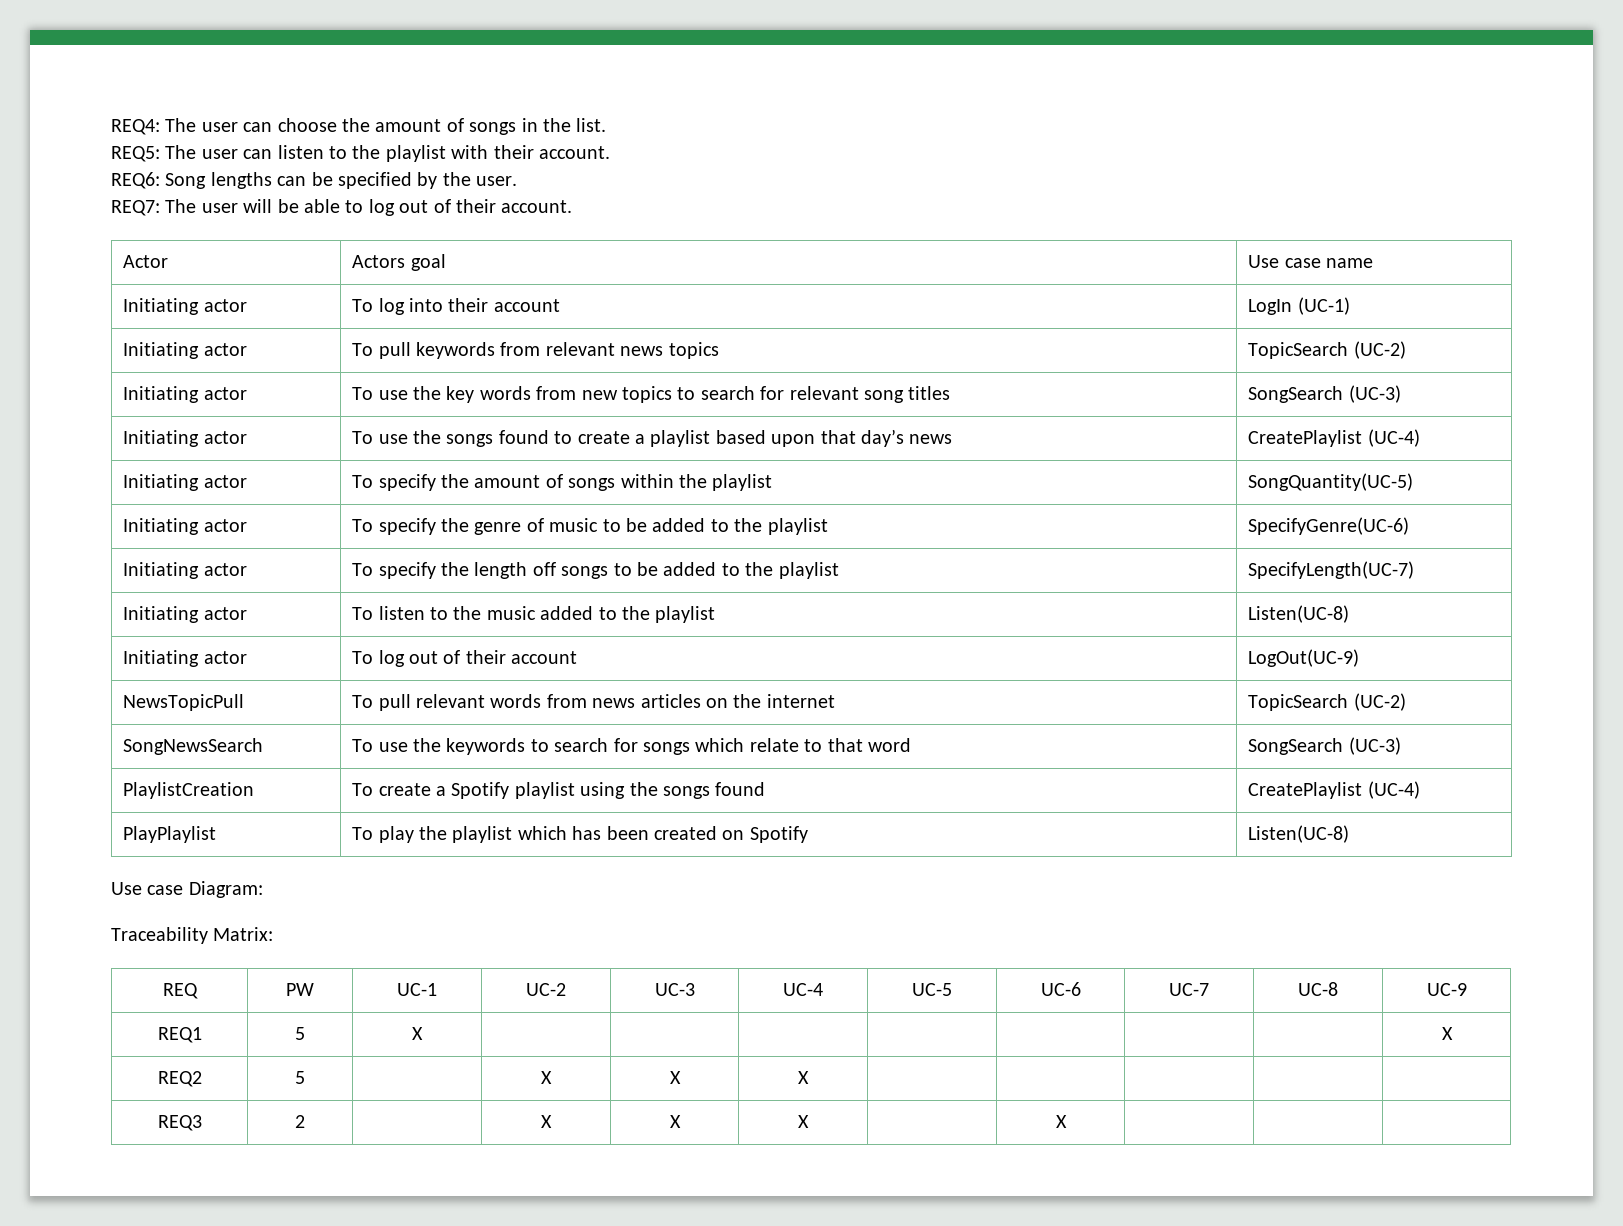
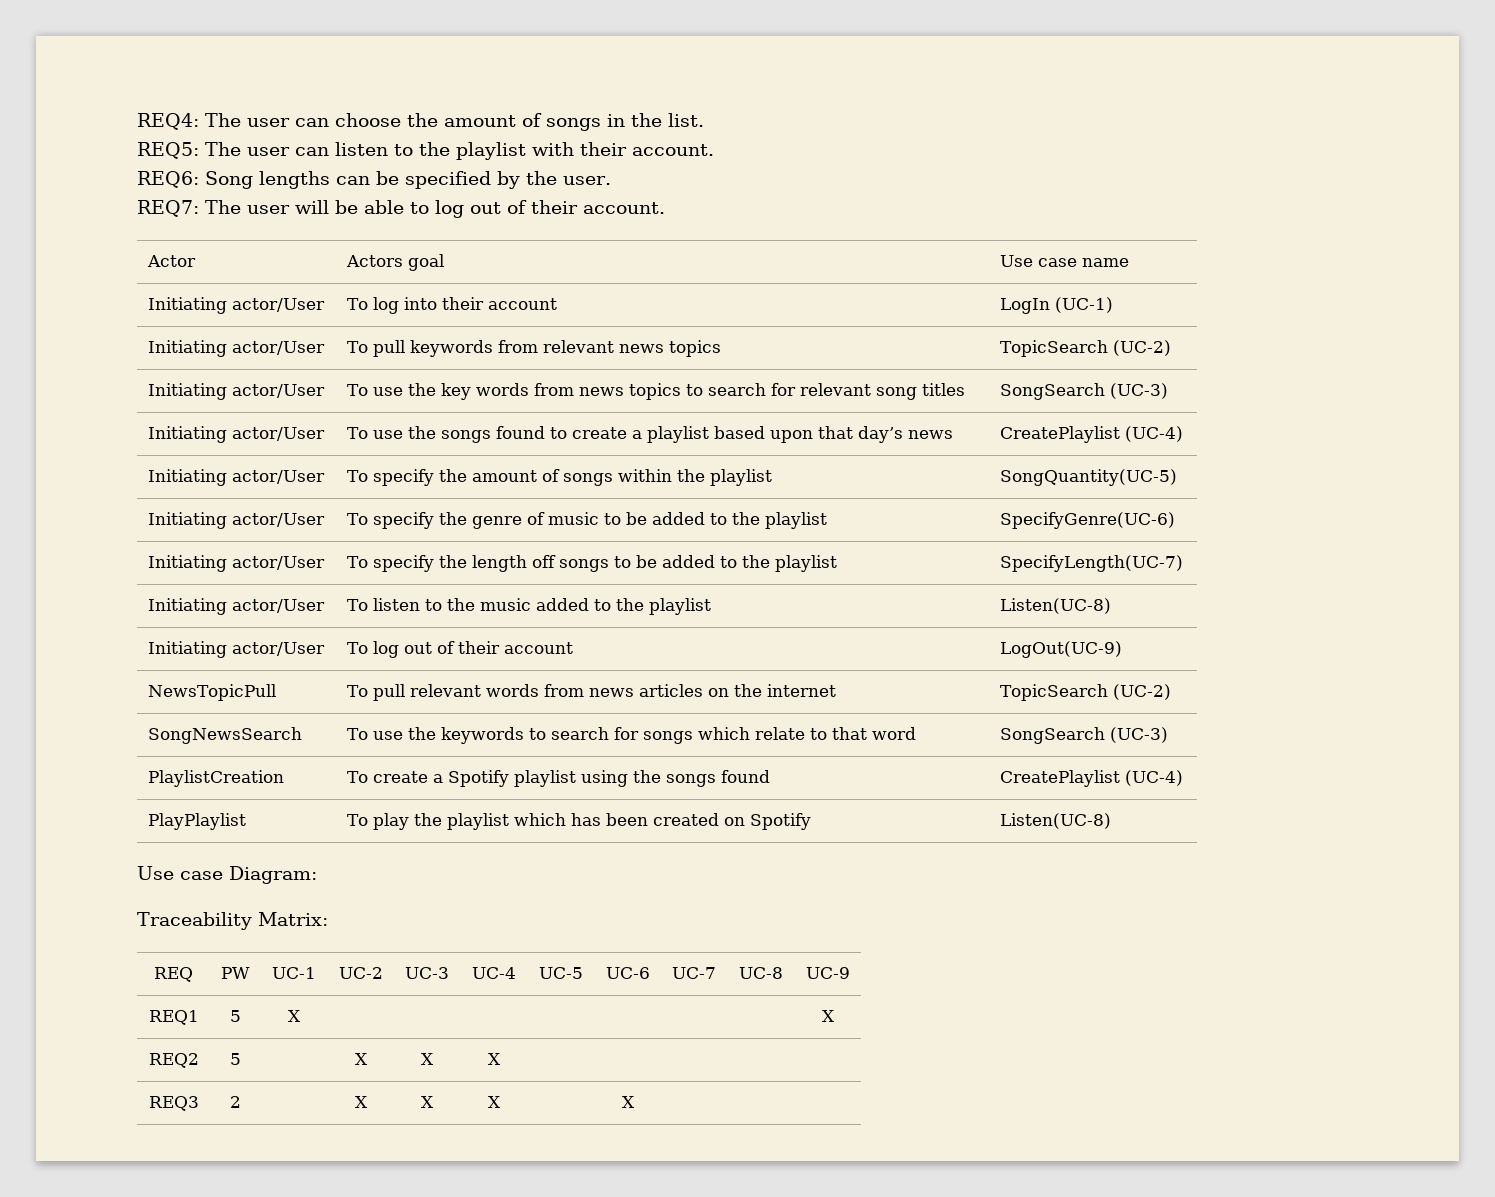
- Initiating actor | To log into their account | LogIn (UC-1)
+ Initiating actor/User | To log into their account | LogIn (UC-1)
- Initiating actor | To pull keywords from relevant news topics | TopicSearch (UC-2)
+ Initiating actor/User | To pull keywords from relevant news topics | TopicSearch (UC-2)
- Initiating actor | To use the key words from new topics to search for relevant song titles | SongSearch (UC-3)
+ Initiating actor/User | To use the key words from news topics to search for relevant song titles | SongSearch (UC-3)
- Initiating actor | To use the songs found to create a playlist based upon that day’s news | CreatePlaylist (UC-4)
+ Initiating actor/User | To use the songs found to create a playlist based upon that day’s news | CreatePlaylist (UC-4)
- Initiating actor | To specify the amount of songs within the playlist | SongQuantity(UC-5)
+ Initiating actor/User | To specify the amount of songs within the playlist | SongQuantity(UC-5)
- Initiating actor | To specify the genre of music to be added to the playlist | SpecifyGenre(UC-6)
+ Initiating actor/User | To specify the genre of music to be added to the playlist | SpecifyGenre(UC-6)
- Initiating actor | To specify the length off songs to be added to the playlist | SpecifyLength(UC-7)
+ Initiating actor/User | To specify the length off songs to be added to the playlist | SpecifyLength(UC-7)
- Initiating actor | To listen to the music added to the playlist | Listen(UC-8)
+ Initiating actor/User | To listen to the music added to the playlist | Listen(UC-8)
- Initiating actor | To log out of their account | LogOut(UC-9)
+ Initiating actor/User | To log out of their account | LogOut(UC-9)

